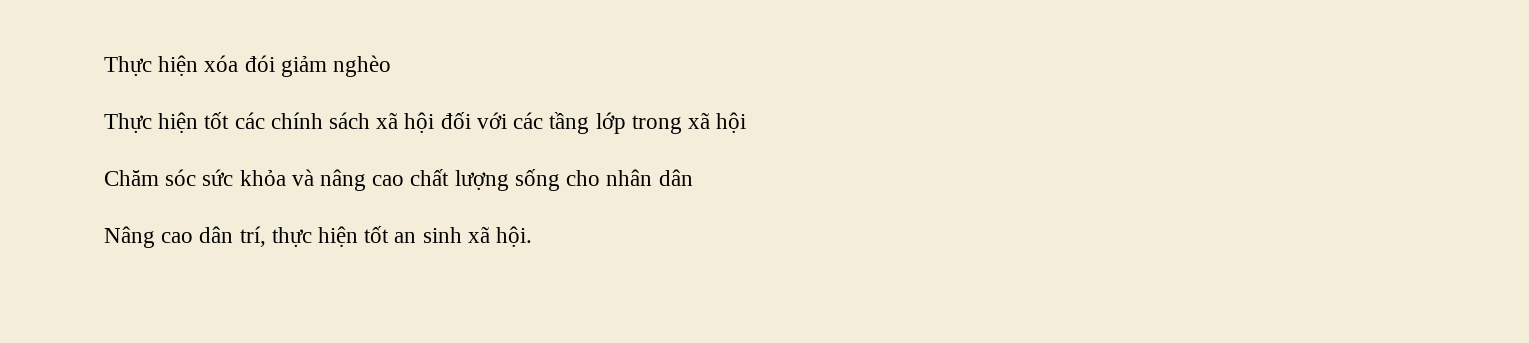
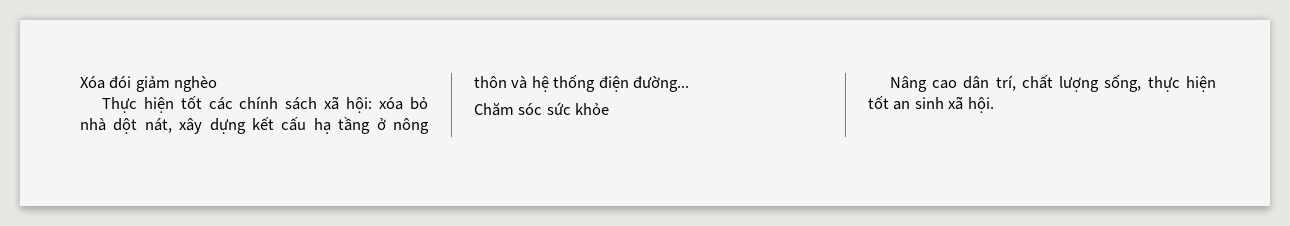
- Thực hiện xóa đói giảm nghèo
+ Xóa đói giảm nghèo
- Thực hiện tốt các chính sách xã hội đối với các tầng lớp trong xã hội
- Chăm sóc sức khỏa và nâng cao chất lượng sống cho nhân dân
+ Thực hiện tốt các chính sách xã hội: xóa bỏ nhà dột nát, xây dựng kết cấu hạ tầng ở nông thôn và hệ thống điện đường...
+ Chăm sóc sức khỏe
- Nâng cao dân trí, thực hiện tốt an sinh xã hội.
+ Nâng cao dân trí, chất lượng sống, thực hiện tốt an sinh xã hội.

